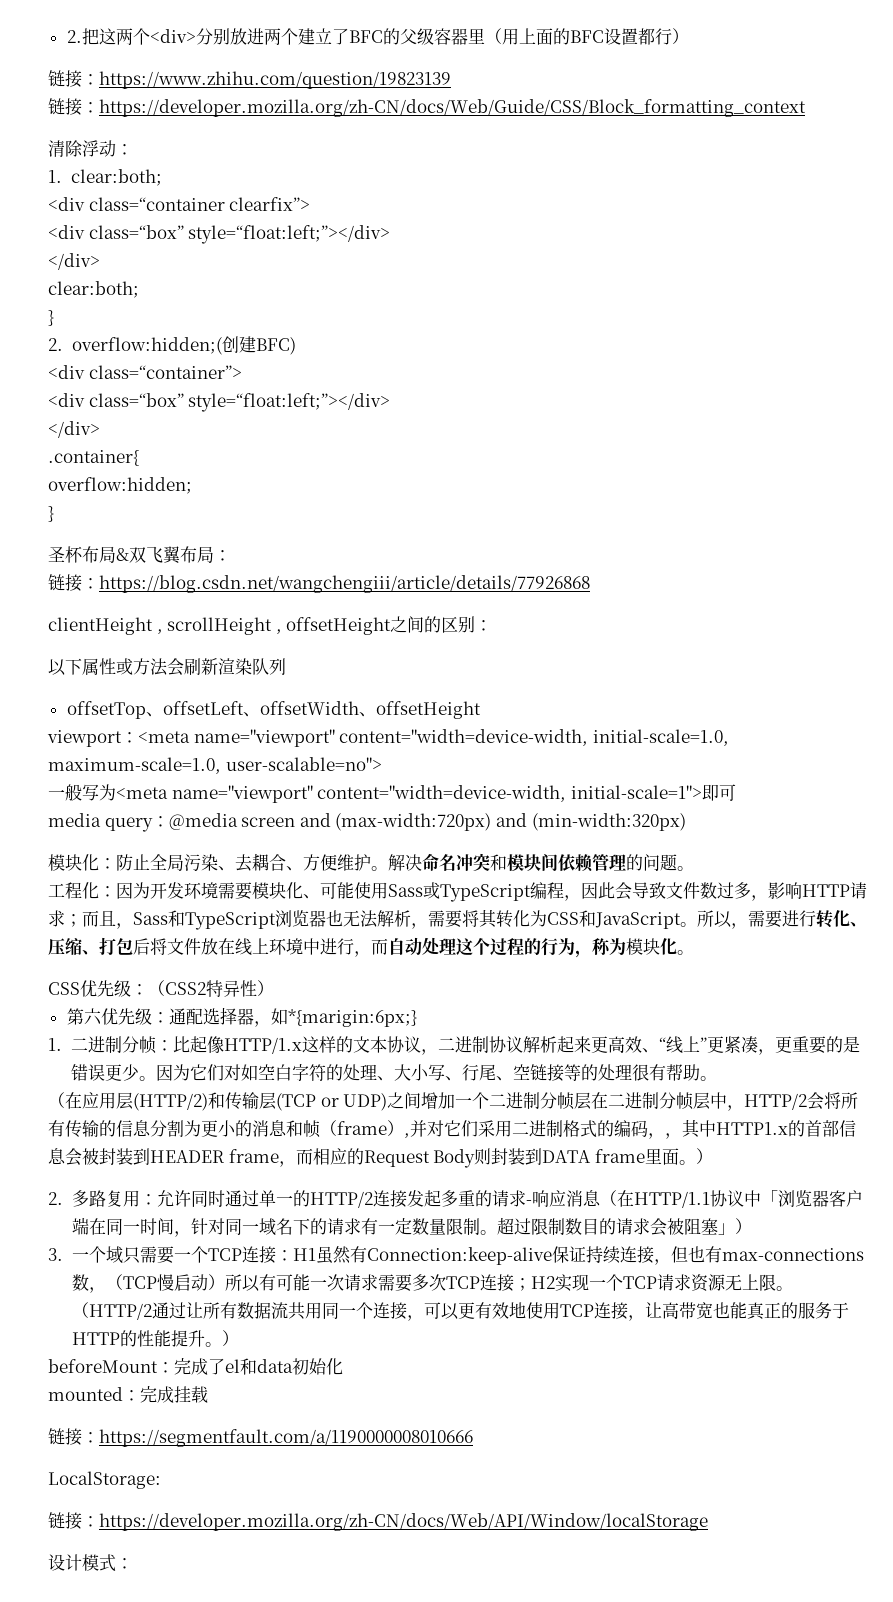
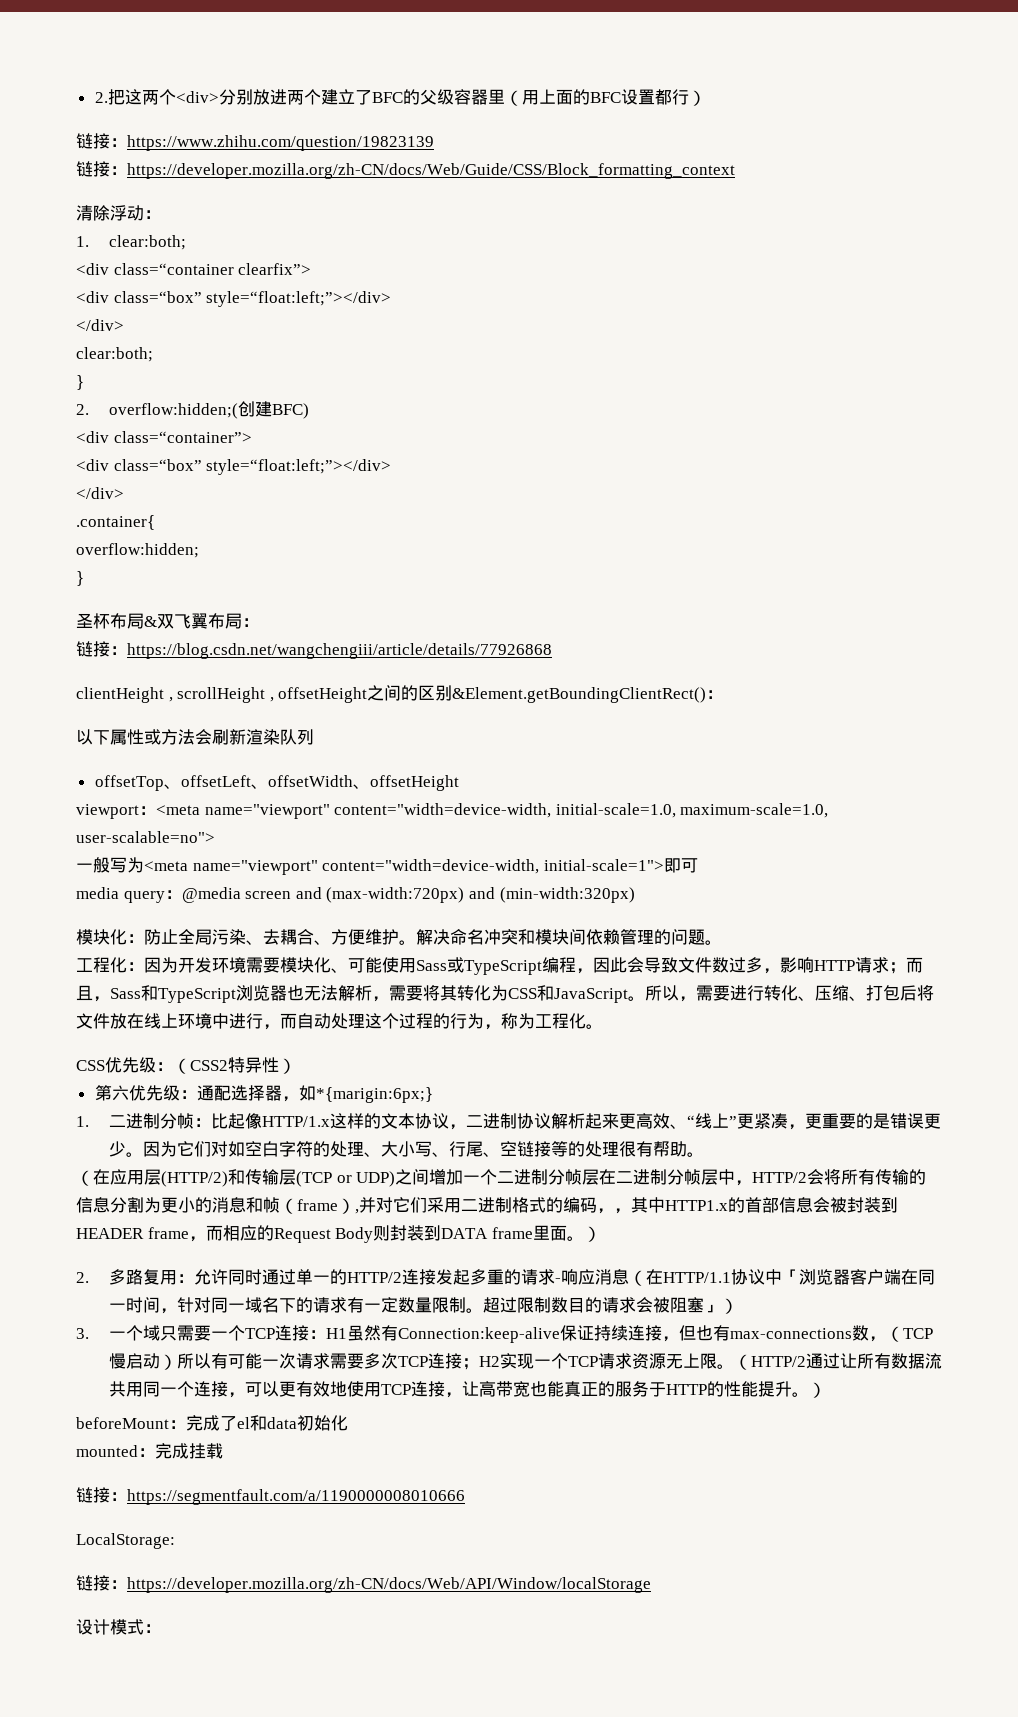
- clientHeight , scrollHeight , offsetHeight之间的区别：
+ clientHeight , scrollHeight , offsetHeight之间的区别&Element.getBoundingClientRect()：
- 所以，需要进行转化、压缩、打包后将文件放在线上环境中进行，而自动处理这个过程的行为，称为模块化。
+ 所以，需要进行转化、压缩、打包后将文件放在线上环境中进行，而自动处理这个过程的行为，称为工程化。

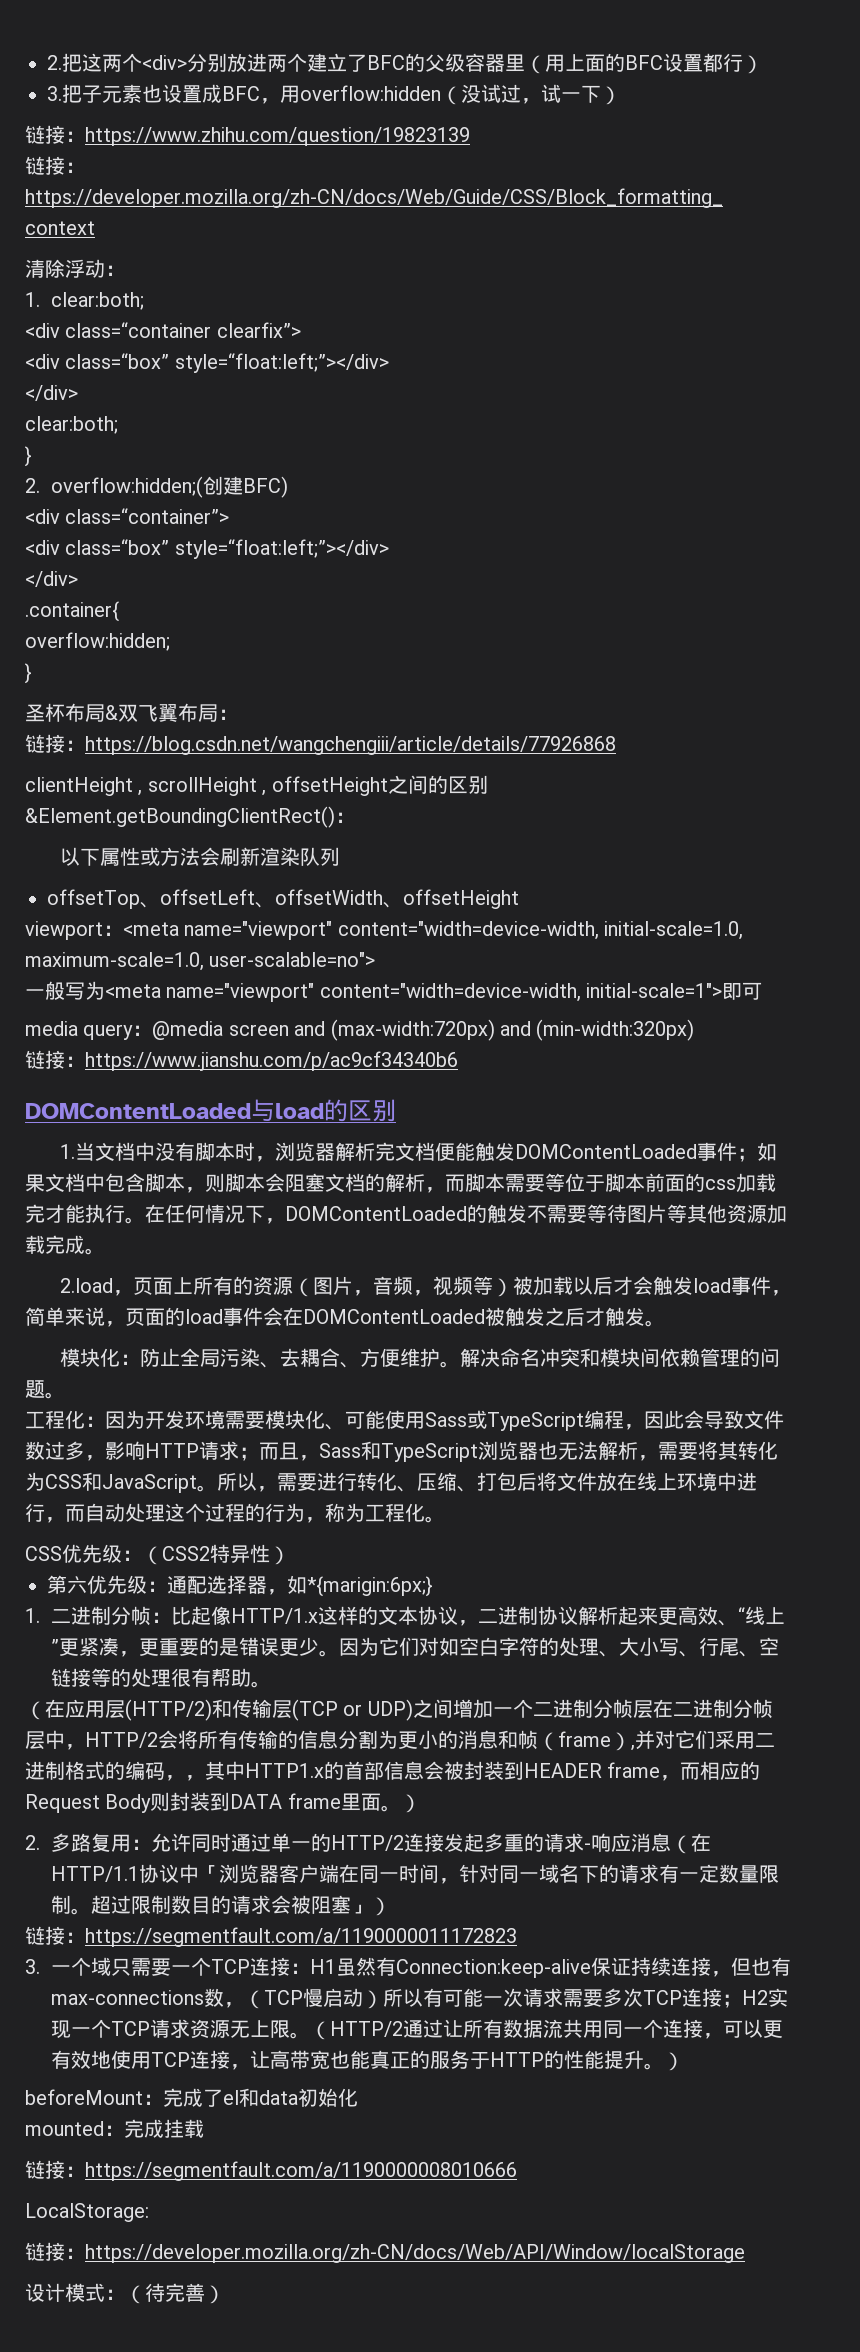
+ 3.把子元素也设置成BFC，用overflow:hidden（没试过，试一下）
+ 链接：https://www.jianshu.com/p/ac9cf34340b6
+ DOMContentLoaded与load的区别
+ 1.当文档中没有脚本时，浏览器解析完文档便能触发DOMContentLoaded事件；如果文档中包含脚本，则脚本会阻塞文档的解析，而脚本需要等位于脚本前面的css加载完才能执行。在任何情况下，DOMContentLoaded的触发不需要等待图片等其他资源加载完成。
+ 2.load，页面上所有的资源（图片，音频，视频等）被加载以后才会触发load事件，简单来说，页面的load事件会在DOMContentLoaded被触发之后才触发。
+ 链接：https://segmentfault.com/a/1190000011172823
- 设计模式：
+ 设计模式：（待完善）

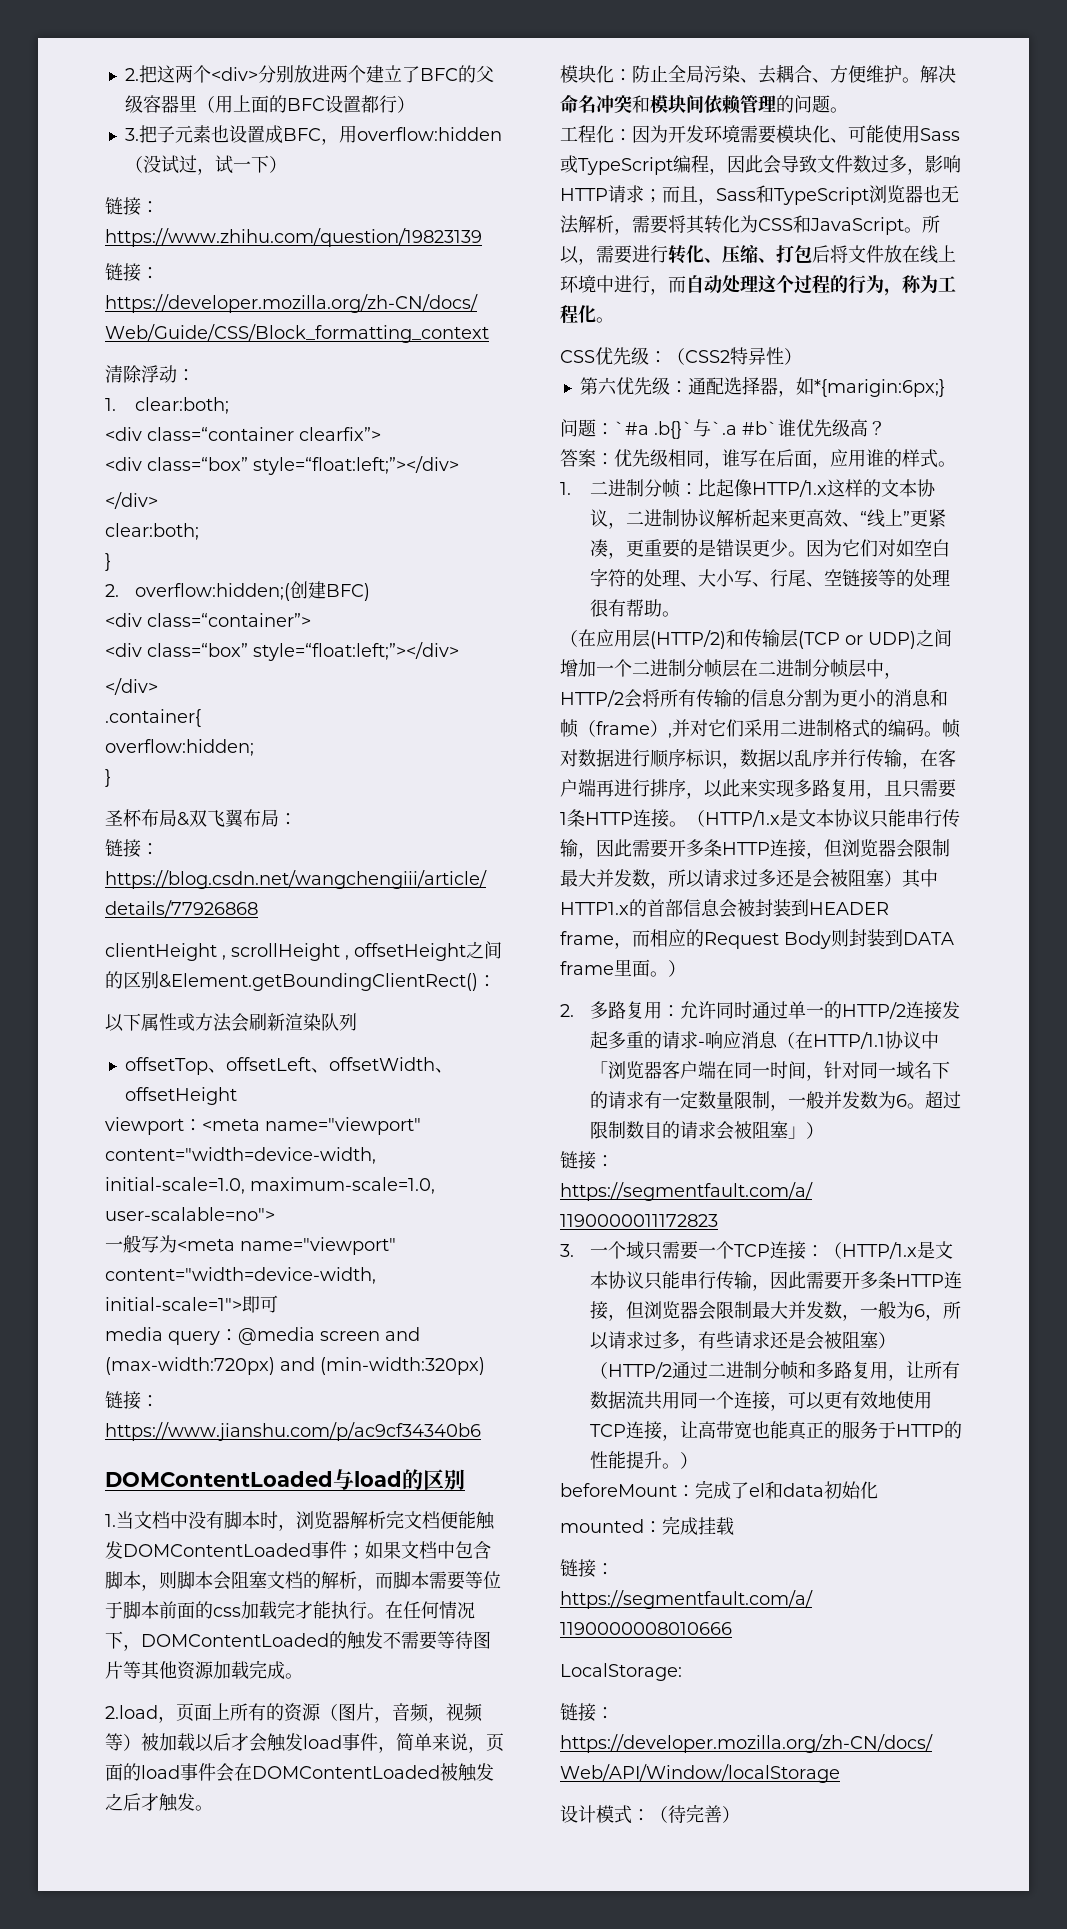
+ 问题：`#a .b{}`与`.a #b`谁优先级高？
+ 答案：优先级相同，谁写在后面，应用谁的样式。
- （在应用层(HTTP/2)和传输层(TCP or UDP)之间增加一个二进制分帧层在二进制分帧层中，HTTP/2会将所有传输的信息分割为更小的消息和帧（frame）,并对它们采用二进制格式的编码，，其中HTTP1.x的首部信息会被封装到HEADER frame，而相应的Request Body则封装到DATA frame里面。）
+ （在应用层(HTTP/2)和传输层(TCP or UDP)之间增加一个二进制分帧层在二进制分帧层中，HTTP/2会将所有传输的信息分割为更小的消息和帧（frame）,并对它们采用二进制格式的编码。帧对数据进行顺序标识，数据以乱序并行传输，在客户端再进行排序，以此来实现多路复用，且只需要1条HTTP连接。（HTTP/1.x是文本协议只能串行传输，因此需要开多条HTTP连接，但浏览器会限制最大并发数，所以请求过多还是会被阻塞）其中HTTP1.x的首部信息会被封装到HEADER frame，而相应的Request Body则封装到DATA frame里面。）
- 2.多路复用：允许同时通过单一的HTTP/2连接发起多重的请求-响应消息（在HTTP/1.1协议中「浏览器客户端在同一时间，针对同一域名下的请求有一定数量限制。
+ 2.多路复用：允许同时通过单一的HTTP/2连接发起多重的请求-响应消息（在HTTP/1.1协议中「浏览器客户端在同一时间，针对同一域名下的请求有一定数量限制，一般并发数为6。
- 3.一个域只需要一个TCP连接：H1虽然有Connection:keep-alive保证持续连接，但也有max-connections数，（TCP慢启动）所以有可能一次请求需要多次TCP连接；H2实现一个TCP请求资源无上限。（HTTP/2通过让所有数据流共用同一个连接，可以更有效地使用TCP连接，让高带宽也能真正的服务于HTTP的性能提升。）
+ 3.一个域只需要一个TCP连接：（HTTP/1.x是文本协议只能串行传输，因此需要开多条HTTP连接，但浏览器会限制最大并发数，一般为6，所以请求过多，有些请求还是会被阻塞）（HTTP/2通过二进制分帧和多路复用，让所有数据流共用同一个连接，可以更有效地使用TCP连接，让高带宽也能真正的服务于HTTP的性能提升。）

